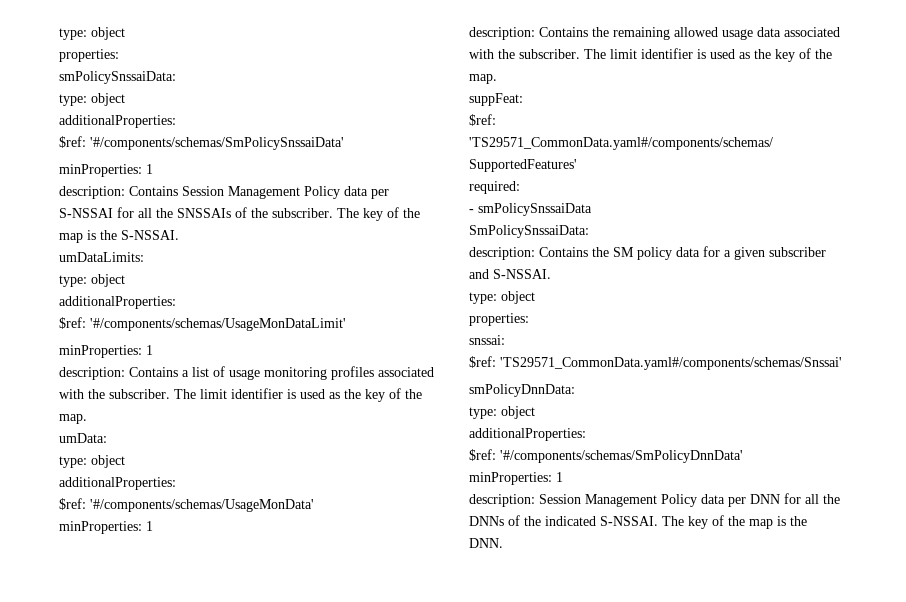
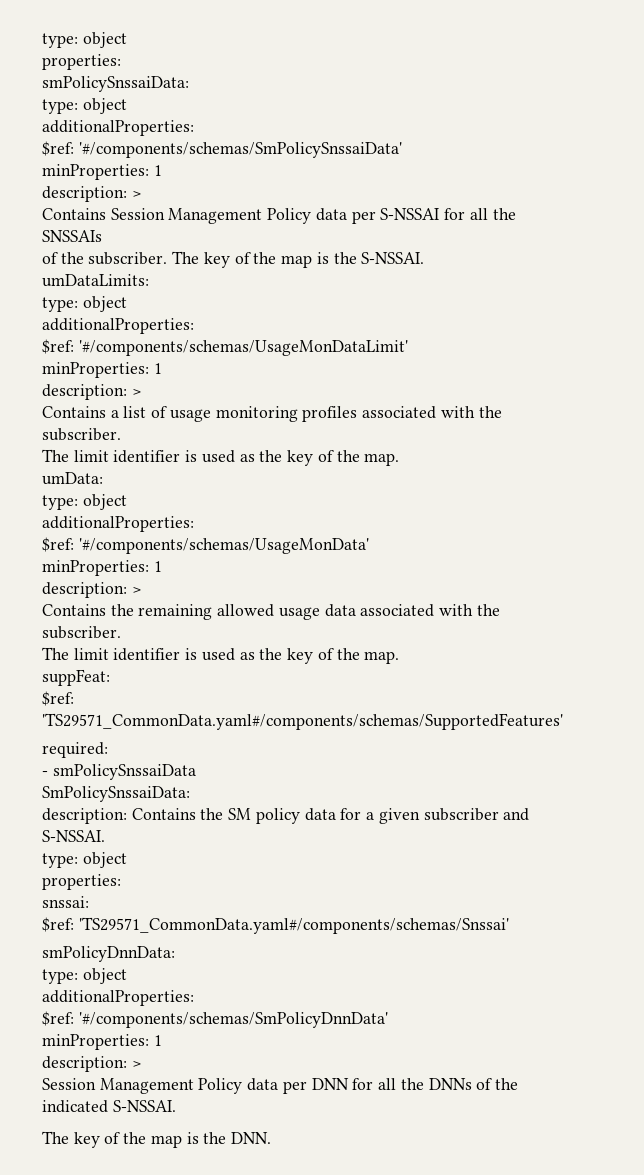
  $ref: '#/components/schemas/SmPolicySnssaiData'
  minProperties: 1
- description: Contains Session Management Policy data per S-NSSAI for all the SNSSAIs of the subscriber.
+ description: >
+ Contains Session Management Policy data per S-NSSAI for all the SNSSAIs
+ of the subscriber.
  $ref: '#/components/schemas/UsageMonDataLimit'
  minProperties: 1
- description: Contains a list of usage monitoring profiles associated with the subscriber. The limit identifier is used as the key of the map.
+ description: >
+ Contains a list of usage monitoring profiles associated with the subscriber.
+ The limit identifier is used as the key of the map.
  $ref: '#/components/schemas/UsageMonData'
  minProperties: 1
- description: Contains the remaining allowed usage data associated with the subscriber. The limit identifier is used as the key of the map.
+ description: >
+ Contains the remaining allowed usage data associated with the subscriber.
+ The limit identifier is used as the key of the map.
  $ref: '#/components/schemas/SmPolicyDnnData'
  minProperties: 1
- description: Session Management Policy data per DNN for all the DNNs of the indicated S-NSSAI. The key of the map is the DNN.
+ description: >
+ Session Management Policy data per DNN for all the DNNs of the indicated S-NSSAI.
+ The key of the map is the DNN.

